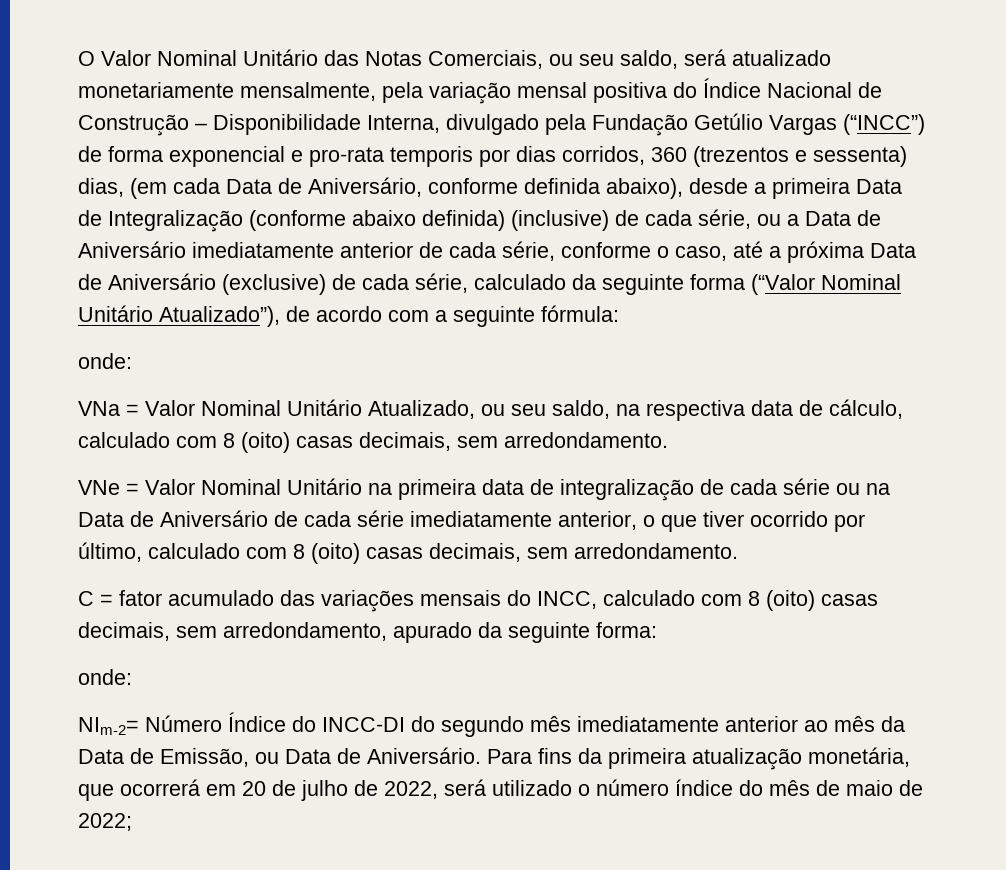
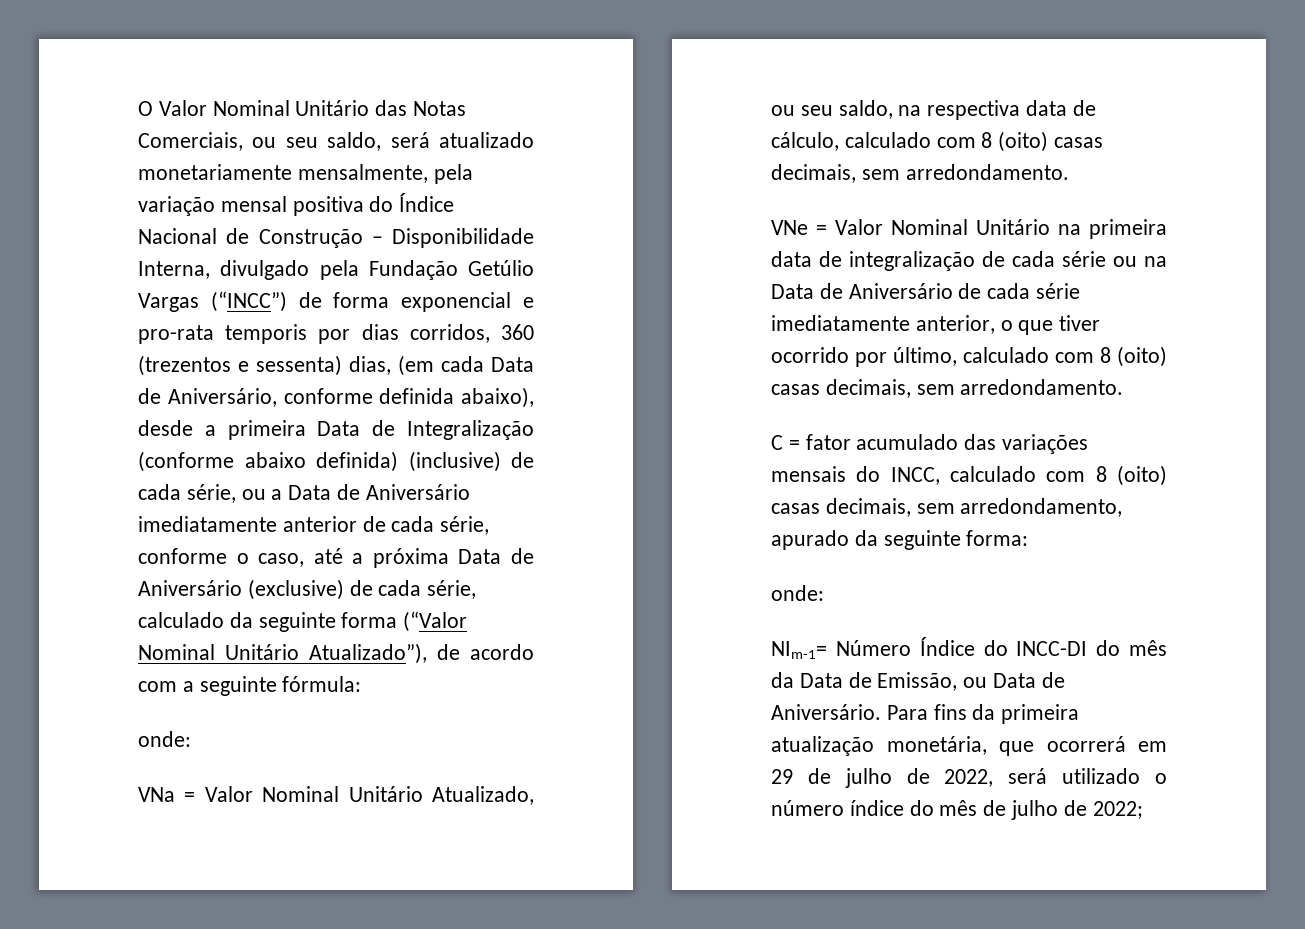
- NIm-2= Número Índice do INCC-DI do segundo mês imediatamente anterior ao mês da Data de Emissão, ou Data de Aniversário.
+ NIm-1= Número Índice do INCC-DI do mês da Data de Emissão, ou Data de Aniversário.
- Para fins da primeira atualização monetária, que ocorrerá em 20 de julho de 2022, será utilizado o número índice do mês de maio de 2022;
+ Para fins da primeira atualização monetária, que ocorrerá em 29 de julho de 2022, será utilizado o número índice do mês de julho de 2022;

